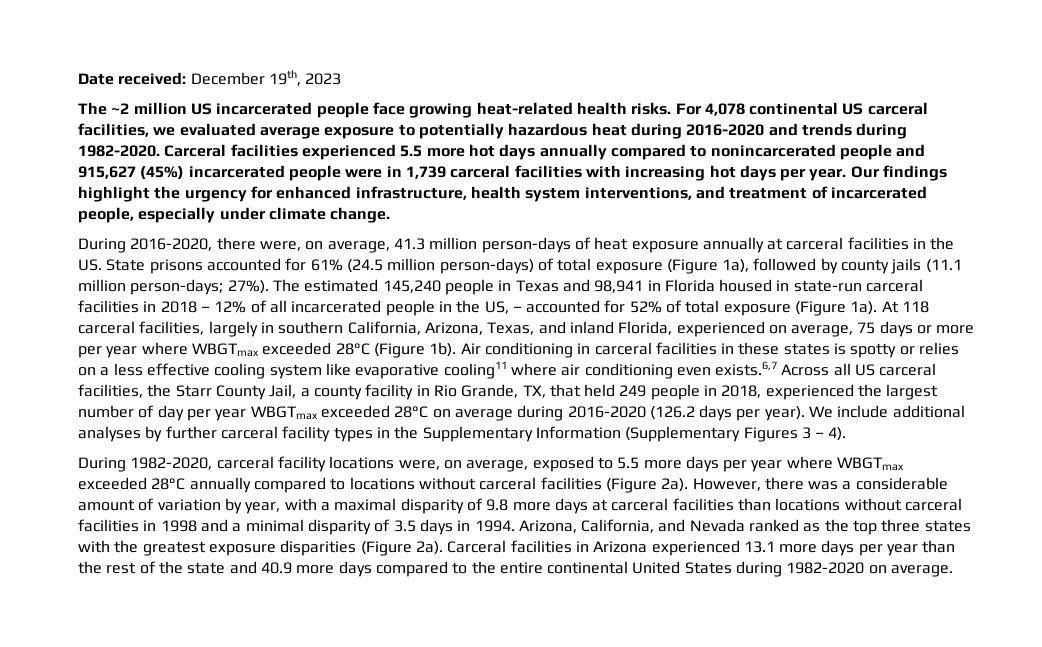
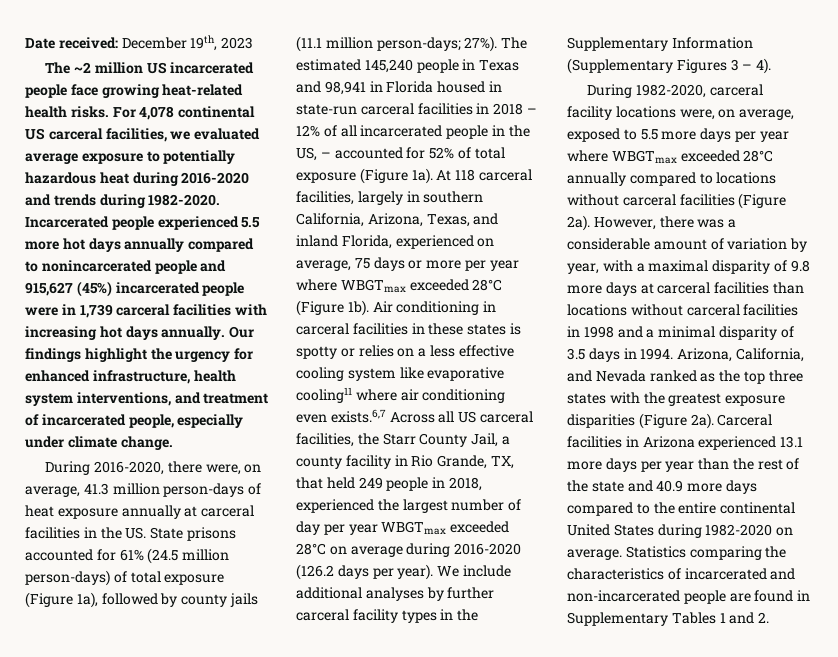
- Carceral facilities experienced 5.5 more hot days annually compared to nonincarcerated people and 915,627 (45%) incarcerated people were in 1,739 carceral facilities with increasing hot days per year.
+ Incarcerated people experienced 5.5 more hot days annually compared to nonincarcerated people and 915,627 (45%) incarcerated people were in 1,739 carceral facilities with increasing hot days annually.
+ Statistics comparing the characteristics of incarcerated and non-incarcerated people are found in Supplementary Tables 1 and 2.

